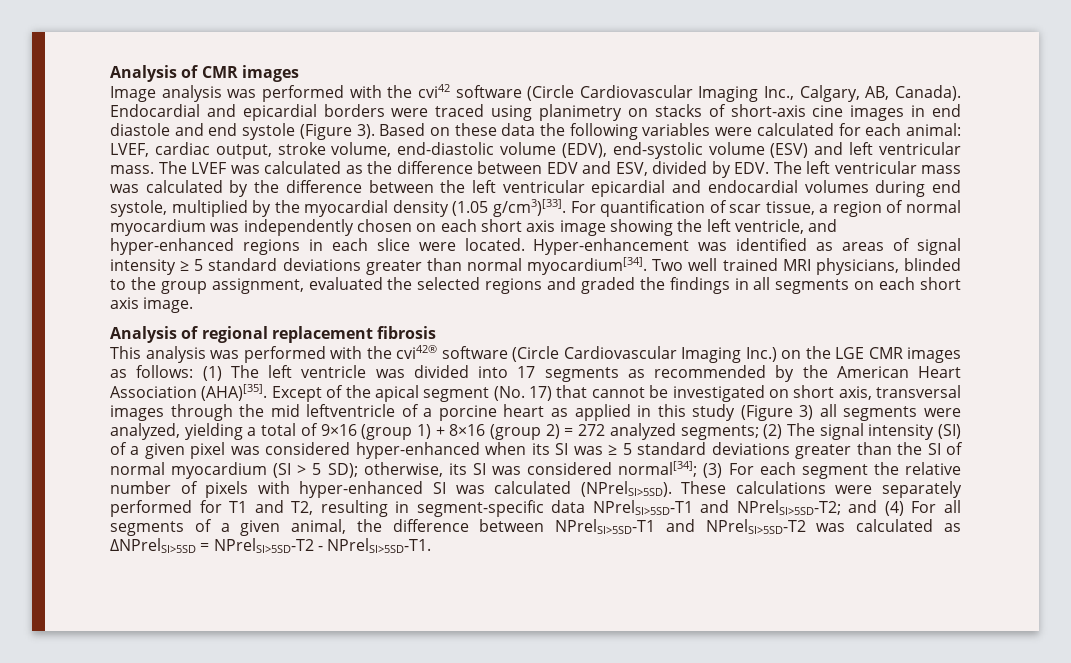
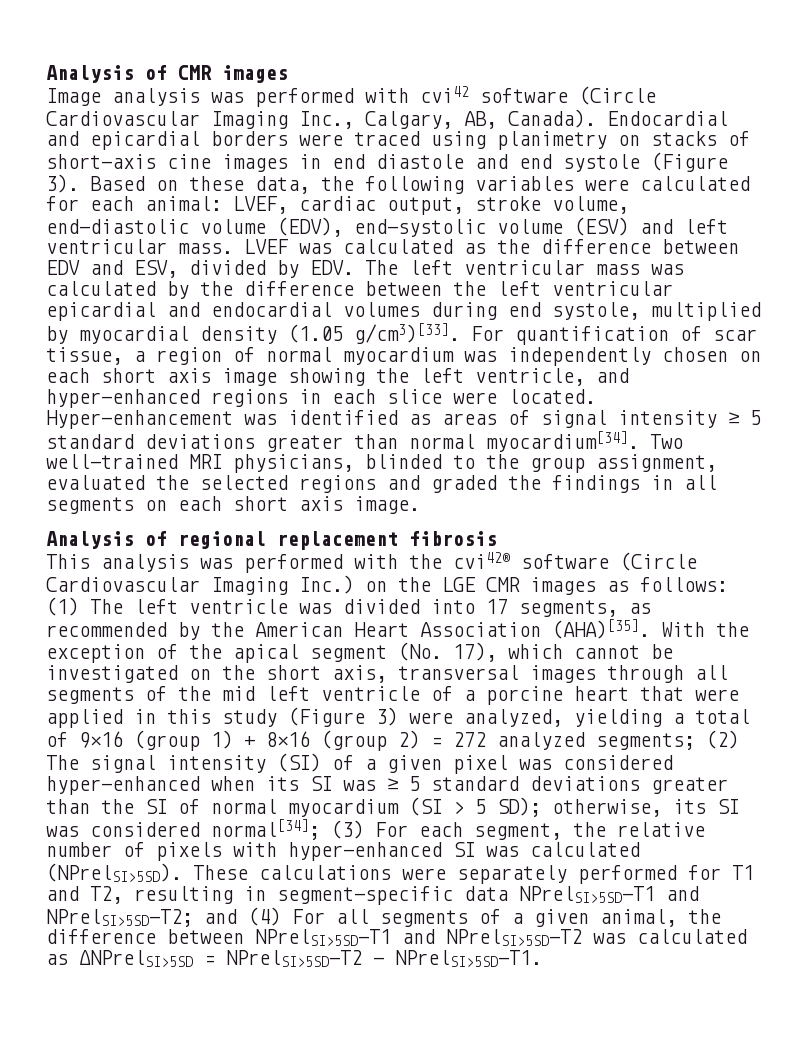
- Image analysis was performed with the cvi42 software (Circle Cardiovascular Imaging Inc., Calgary, AB, Canada).
+ Image analysis was performed with cvi42 software (Circle Cardiovascular Imaging Inc., Calgary, AB, Canada).
- Based on these data the following variables were calculated for each animal: LVEF, cardiac output, stroke volume, end-diastolic volume (EDV), end-systolic volume (ESV) and left ventricular mass.
+ Based on these data, the following variables were calculated for each animal: LVEF, cardiac output, stroke volume, end-diastolic volume (EDV), end-systolic volume (ESV) and left ventricular mass.
- The LVEF was calculated as the difference between EDV and ESV, divided by EDV. The left ventricular mass was calculated by the difference between the left ventricular epicardial and endocardial volumes during end systole, multiplied by the myocardial density (1.05 g/cm3)[33].
+ LVEF was calculated as the difference between EDV and ESV, divided by EDV. The left ventricular mass was calculated by the difference between the left ventricular epicardial and endocardial volumes during end systole, multiplied by myocardial density (1.05 g/cm3)[33].
- Two well trained MRI physicians, blinded to the group assignment, evaluated the selected regions and graded the findings in all segments on each short axis image.
+ Two well-trained MRI physicians, blinded to the group assignment, evaluated the selected regions and graded the findings in all segments on each short axis image.
- This analysis was performed with the cvi42® software (Circle Cardiovascular Imaging Inc.) on the LGE CMR images as follows: (1) The left ventricle was divided into 17 segments as recommended by the American Heart Association (AHA)[35].
+ This analysis was performed with the cvi42® software (Circle Cardiovascular Imaging Inc.) on the LGE CMR images as follows: (1) The left ventricle was divided into 17 segments, as recommended by the American Heart Association (AHA)[35].
- Except of the apical segment (No. 17) that cannot be investigated on short axis, transversal images through the mid leftventricle of a porcine heart as applied in this study (Figure 3) all segments were analyzed, yielding a total of 9×16 (group 1) + 8×16 (group 2) = 272 analyzed segments;
+ With the exception of the apical segment (No. 17), which cannot be investigated on the short axis, transversal images through all segments of the mid left ventricle of a porcine heart that were applied in this study (Figure 3) were analyzed, yielding a total of 9×16 (group 1) + 8×16 (group 2) = 272 analyzed segments;
- (3) For each segment the relative number of pixels with hyper-enhanced SI was calculated (NPrelSI>5SD).
+ (3) For each segment, the relative number of pixels with hyper-enhanced SI was calculated (NPrelSI>5SD).

